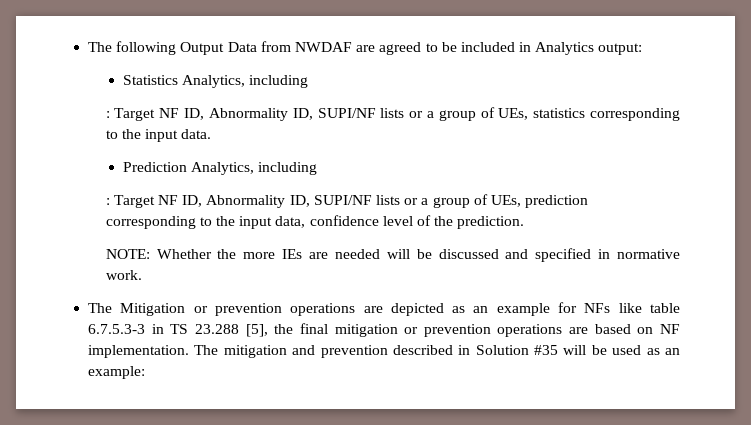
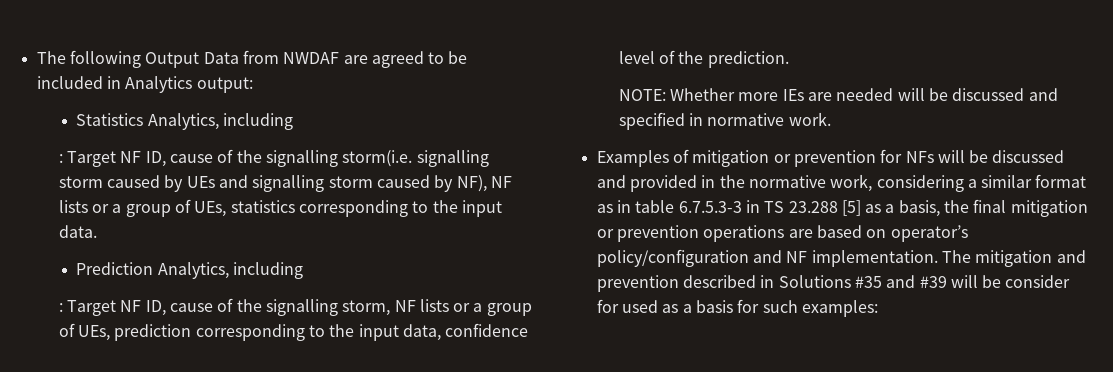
- : Target NF ID, Abnormality ID, SUPI/NF lists or a group of UEs, statistics corresponding to the input data.
+ : Target NF ID, cause of the signalling storm(i.e. signalling storm caused by UEs and signalling storm caused by NF), NF lists or a group of UEs, statistics corresponding to the input data.
- : Target NF ID, Abnormality ID, SUPI/NF lists or a group of UEs, prediction corresponding to the input data, confidence level of the prediction.
+ : Target NF ID, cause of the signalling storm, NF lists or a group of UEs, prediction corresponding to the input data, confidence level of the prediction.
- NOTE: Whether the more IEs are needed will be discussed and specified in normative work.
+ NOTE: Whether more IEs are needed will be discussed and specified in normative work.
- The Mitigation or prevention operations are depicted as an example for NFs like table 6.7.5.3-3 in TS 23.288 [5], the final mitigation or prevention operations are based on NF implementation.
+ Examples of mitigation or prevention for NFs will be discussed and provided in the normative work, considering a similar format as in table 6.7.5.3-3 in TS 23.288 [5] as a basis, the final mitigation or prevention operations are based on operator’s policy/configuration and NF implementation.
- The mitigation and prevention described in Solution #35 will be used as an example:
+ The mitigation and prevention described in Solutions #35 and #39 will be consider for used as a basis for such examples:

